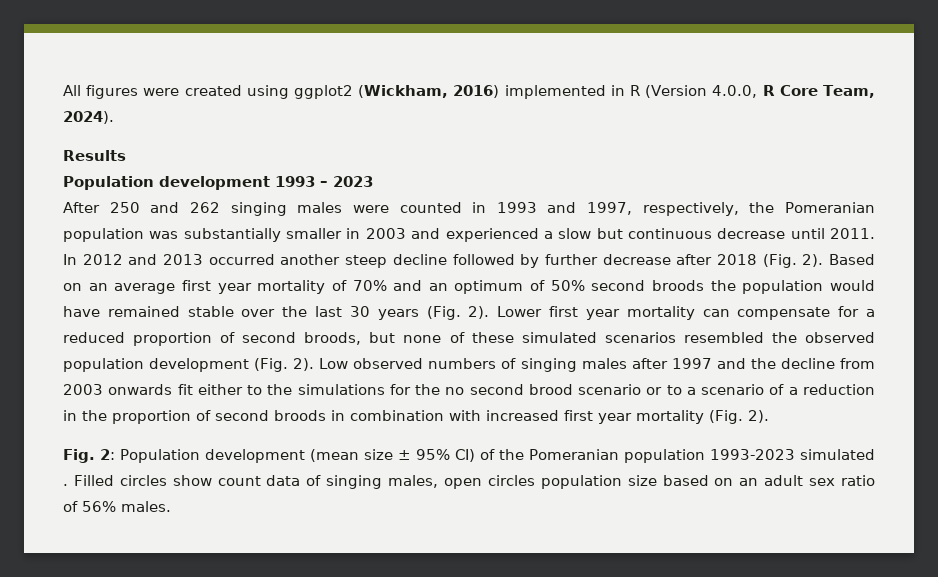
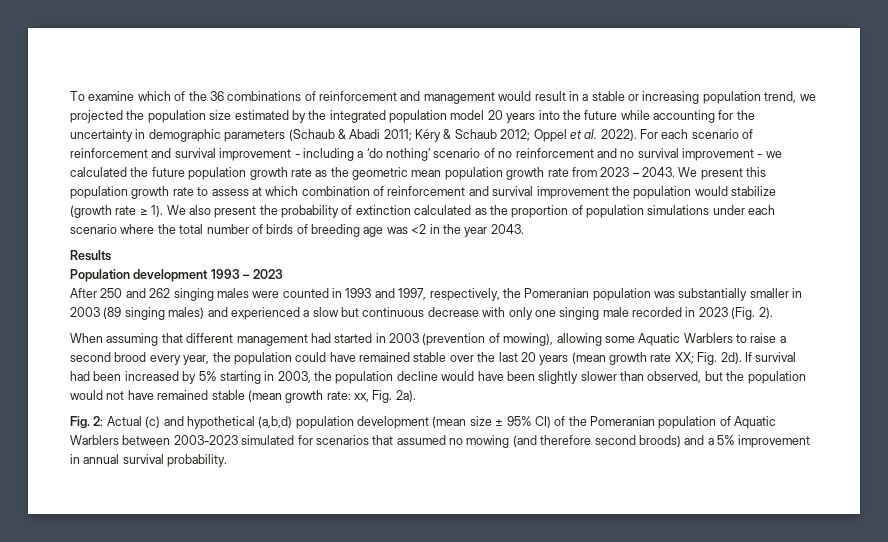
- All figures were created using ggplot2 (Wickham, 2016) implemented in R (Version 4.0.0, R Core Team, 2024).
+ To examine which of the 36 combinations of reinforcement and management would result in a stable or increasing population trend, we projected the population size estimated by the integrated population model 20 years into the future while accounting for the uncertainty in demographic parameters (Schaub & Abadi 2011; Kéry & Schaub 2012; Oppel et al. 2022). For each scenario of reinforcement and survival improvement - including a ‘do nothing’ scenario of no reinforcement and no survival improvement - we calculated the future population growth rate as the geometric mean population growth rate from 2023 – 2043. We present this population growth rate to assess at which combination of reinforcement and survival improvement the population would stabilize (growth rate ≥ 1). We also present the probability of extinction calculated as the proportion of population simulations under each scenario where the total number of birds of breeding age was <2 in the year 2043.
- After 250 and 262 singing males were counted in 1993 and 1997, respectively, the Pomeranian population was substantially smaller in 2003 and experienced a slow but continuous decrease until 2011. In 2012 and 2013 occurred another steep decline followed by further decrease after 2018 (Fig. 2). Based on an average first year mortality of 70% and an optimum of 50% second broods the population would have remained stable over the last 30 years (Fig. 2). Lower first year mortality can compensate for a reduced proportion of second broods, but none of these simulated scenarios resembled the observed population development (Fig. 2). Low observed numbers of singing males after 1997 and the decline from 2003 onwards fit either to the simulations for the no second brood scenario or to a scenario of a reduction in the proportion of second broods in combination with increased first year mortality (Fig. 2).
- Fig. 2: Population development (mean size ± 95% CI) of the Pomeranian population 1993-2023 simulated . Filled circles show count data of singing males, open circles population size based on an adult sex ratio of 56% males.
+ After 250 and 262 singing males were counted in 1993 and 1997, respectively, the Pomeranian population was substantially smaller in 2003 (89 singing males) and experienced a slow but continuous decrease with only one singing male recorded in 2023 (Fig. 2).
+ When assuming that different management had started in 2003 (prevention of mowing), allowing some Aquatic Warblers to raise a second brood every year, the population could have remained stable over the last 20 years (mean growth rate XX; Fig. 2d). If survival had been increased by 5% starting in 2003, the population decline would have been slightly slower than observed, but the population would not have remained stable (mean growth rate: xx, Fig. 2a).
+ Fig. 2: Actual (c) and hypothetical (a,b,d) population development (mean size ± 95% CI) of the Pomeranian population of Aquatic Warblers between 2003-2023 simulated for scenarios that assumed no mowing (and therefore second broods) and a 5% improvement in annual survival probability.

